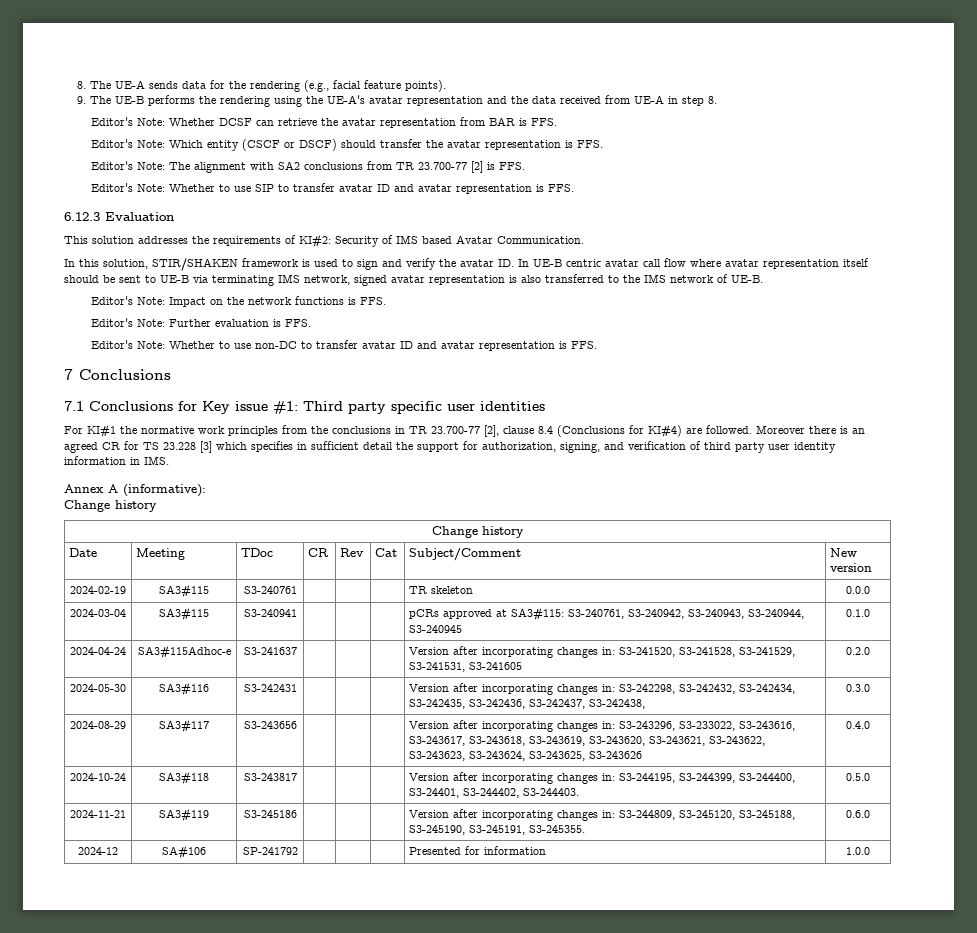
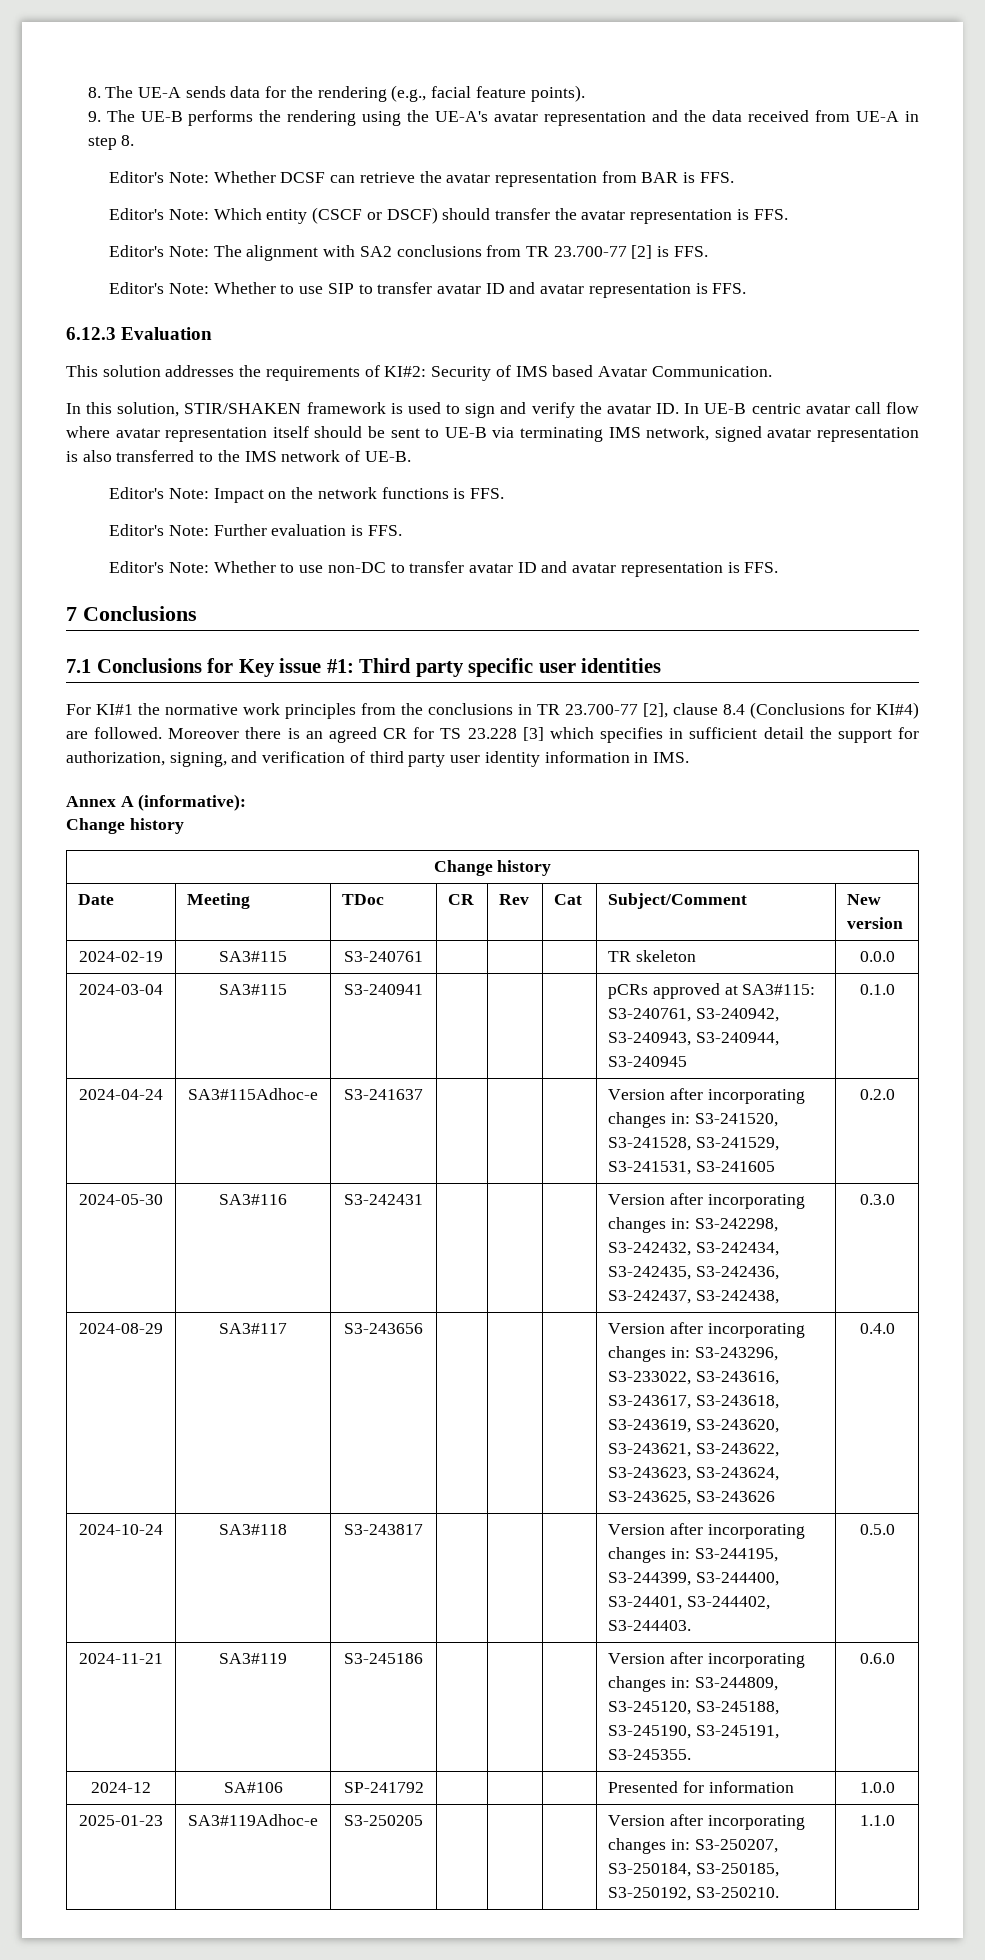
+ 2025-01-23 | SA3#119Adhoc-e | S3-250205 | | | | Version after incorporating changes in: S3-250207, S3-250184, S3-250185, S3-250192, S3-250210. | 1.1.0

